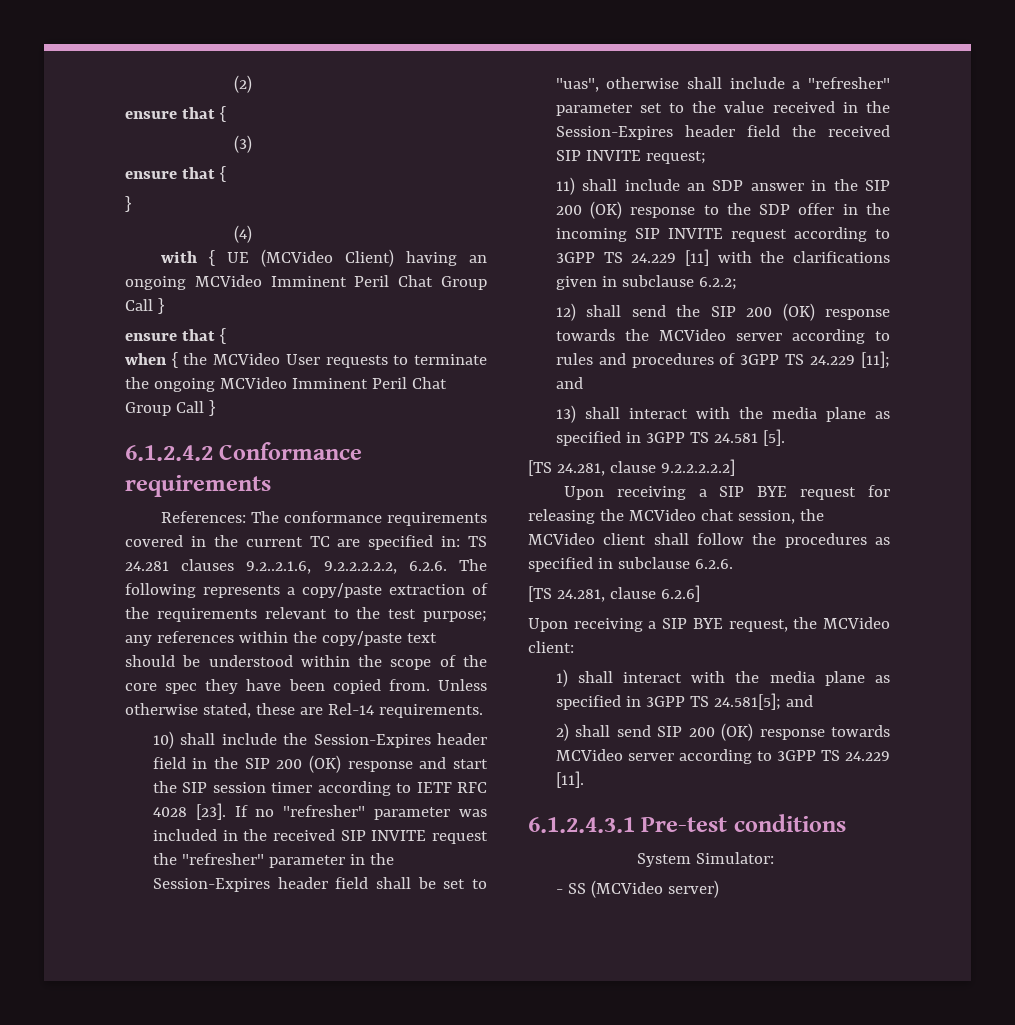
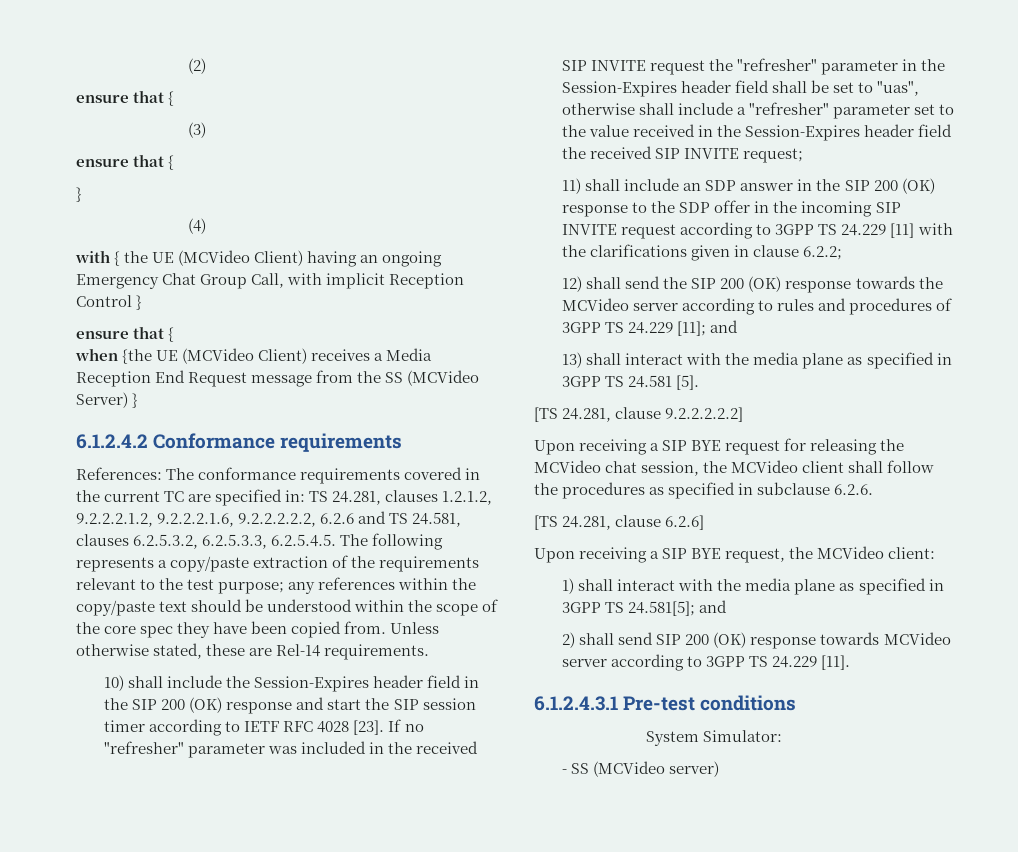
- with { UE (MCVideo Client) having an ongoing MCVideo Imminent Peril Chat Group Call }
+ with { the UE (MCVideo Client) having an ongoing Emergency Chat Group Call, with implicit Reception Control }
- when { the MCVideo User requests to terminate the ongoing MCVideo Imminent Peril Chat Group Call }
+ when {the UE (MCVideo Client) receives a Media Reception End Request message from the SS (MCVideo Server) }
- References: The conformance requirements covered in the current TC are specified in: TS 24.281 clauses 9.2..2.1.6, 9.2.2.2.2.2, 6.2.6. The following represents a copy/paste extraction of the requirements relevant to the test purpose; any references within the copy/paste text should be understood within the scope of the core spec they have been copied from.
+ References: The conformance requirements covered in the current TC are specified in: TS 24.281, clauses 1.2.1.2, 9.2.2.2.1.2, 9.2.2.2.1.6, 9.2.2.2.2.2, 6.2.6 and TS 24.581, clauses 6.2.5.3.2, 6.2.5.3.3, 6.2.5.4.5. The following represents a copy/paste extraction of the requirements relevant to the test purpose; any references within the copy/paste text should be understood within the scope of the core spec they have been copied from.
- 11) shall include an SDP answer in the SIP 200 (OK) response to the SDP offer in the incoming SIP INVITE request according to 3GPP TS 24.229 [11] with the clarifications given in subclause 6.2.2;
+ 11) shall include an SDP answer in the SIP 200 (OK) response to the SDP offer in the incoming SIP INVITE request according to 3GPP TS 24.229 [11] with the clarifications given in clause 6.2.2;

